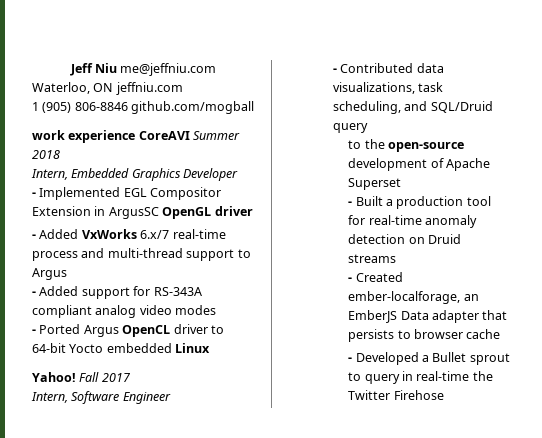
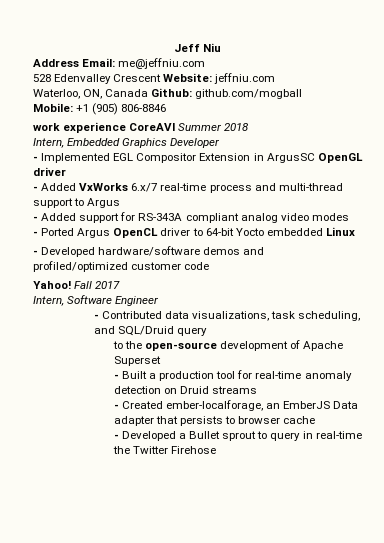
- Jeff Niu me@jeffniu.com
+ Jeff Niu
+ Address Email: me@jeffniu.com
- Waterloo, ON jeffniu.com
- 1 (905) 806-8846 github.com/mogball
+ 528 Edenvalley Crescent Website: jeffniu.com
+ Waterloo, ON, Canada Github: github.com/mogball
+ Mobile: +1 (905) 806-8846
+ - Developed hardware/software demos and profiled/optimized customer code

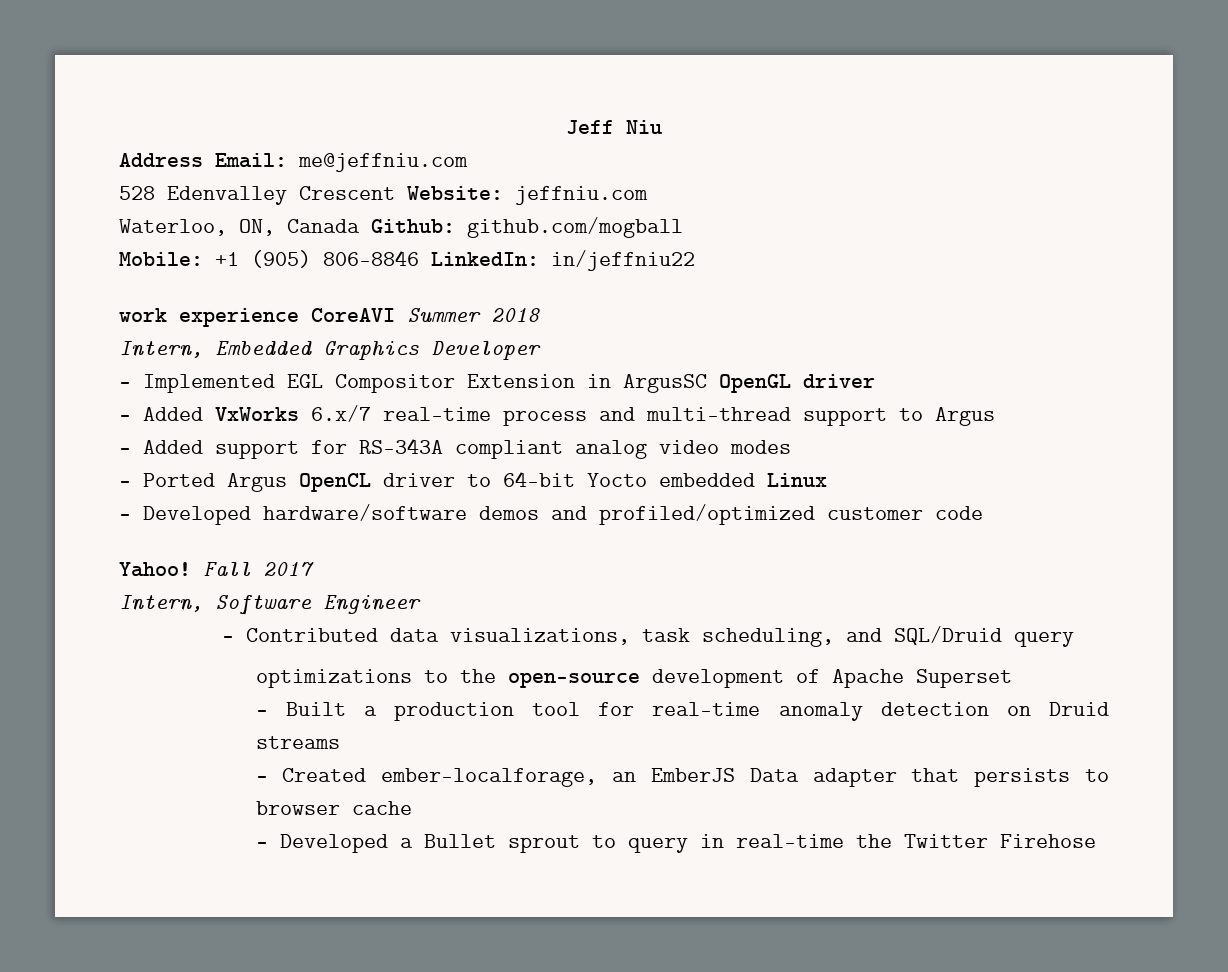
- Mobile: +1 (905) 806-8846
+ Mobile: +1 (905) 806-8846 LinkedIn: in/jeffniu22
- to the open-source development of Apache Superset
+ optimizations to the open-source development of Apache Superset

